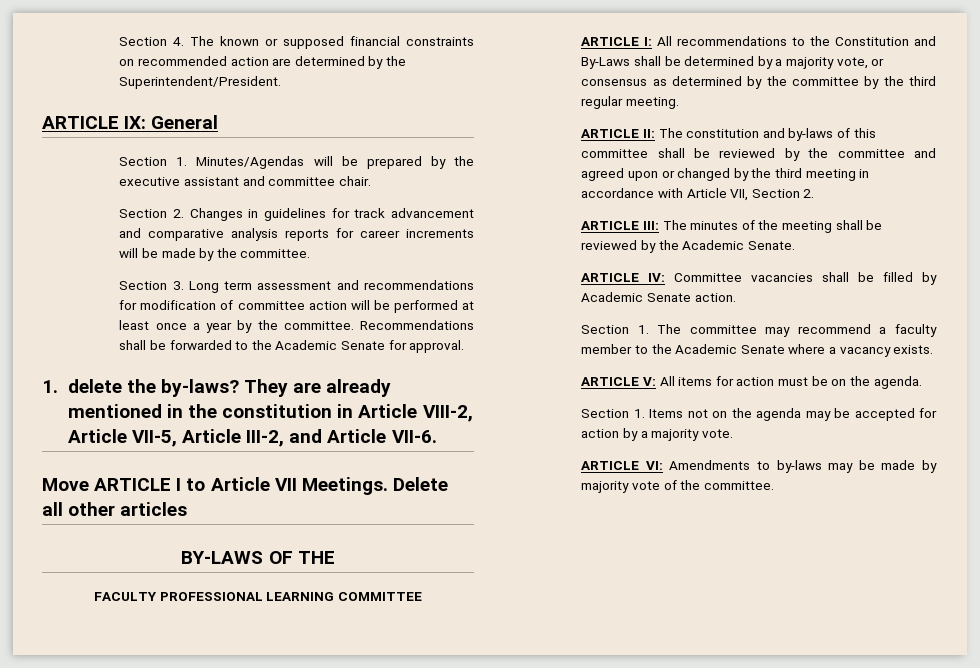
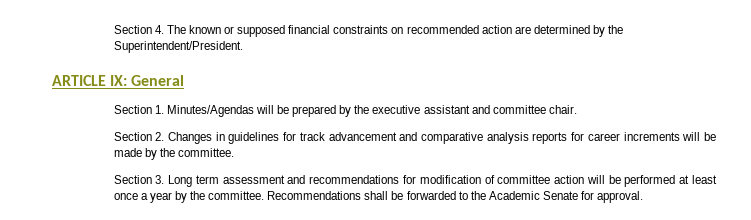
- 1. delete the by-laws? They are already mentioned in the constitution in Article VIII-2, Article VII-5, Article III-2, and Article VII-6.
- Move ARTICLE I to Article VII Meetings. Delete all other articles
- BY-LAWS OF THE
- FACULTY PROFESSIONAL LEARNING COMMITTEE
- ARTICLE I: All recommendations to the Constitution and By-Laws shall be determined by a majority vote, or consensus as determined by the committee by the third regular meeting.
- ARTICLE II: The constitution and by-laws of this committee shall be reviewed by the committee and agreed upon or changed by the third meeting in accordance with Article VII, Section 2.
- ARTICLE III: The minutes of the meeting shall be reviewed by the Academic Senate.
- ARTICLE IV: Committee vacancies shall be filled by Academic Senate action.
- Section 1. The committee may recommend a faculty member to the Academic Senate where a vacancy exists.
- ARTICLE V: All items for action must be on the agenda.
- Section 1. Items not on the agenda may be accepted for action by a majority vote.
- ARTICLE VI: Amendments to by-laws may be made by majority vote of the committee.

